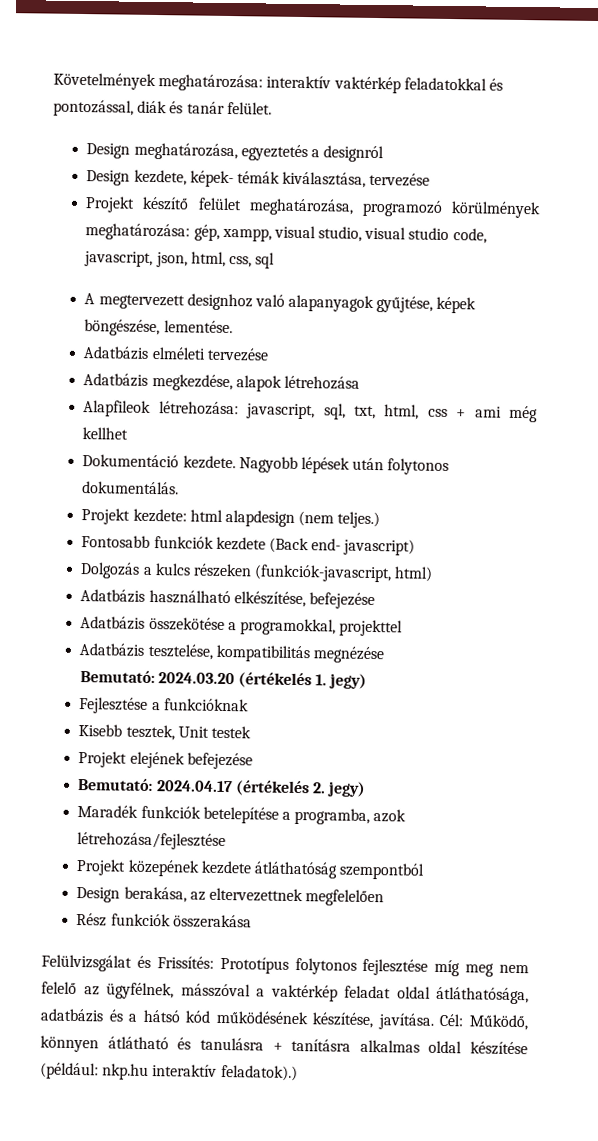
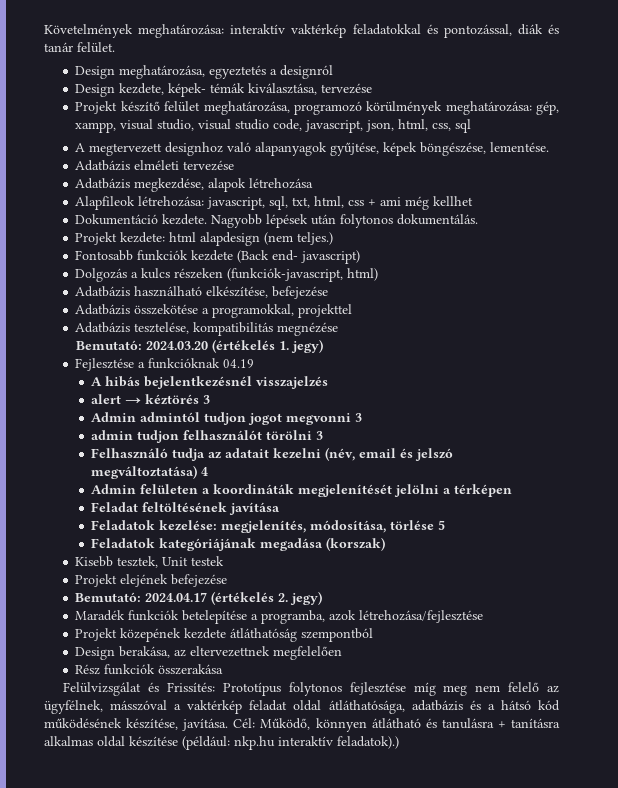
- Fejlesztése a funkcióknak
+ Fejlesztése a funkcióknak 04.19
+ A hibás bejelentkezésnél visszajelzés
+ alert → kéztörés 3
+ Admin admintól tudjon jogot megvonni 3
+ admin tudjon felhasználót törölni 3
+ Felhasználó tudja az adatait kezelni (név, email és jelszó megváltoztatása) 4
+ Admin felületen a koordináták megjelenítését jelölni a térképen
+ Feladat feltöltésének javítása
+ Feladatok kezelése: megjelenítés, módosítása, törlése 5
+ Feladatok kategóriájának megadása (korszak)

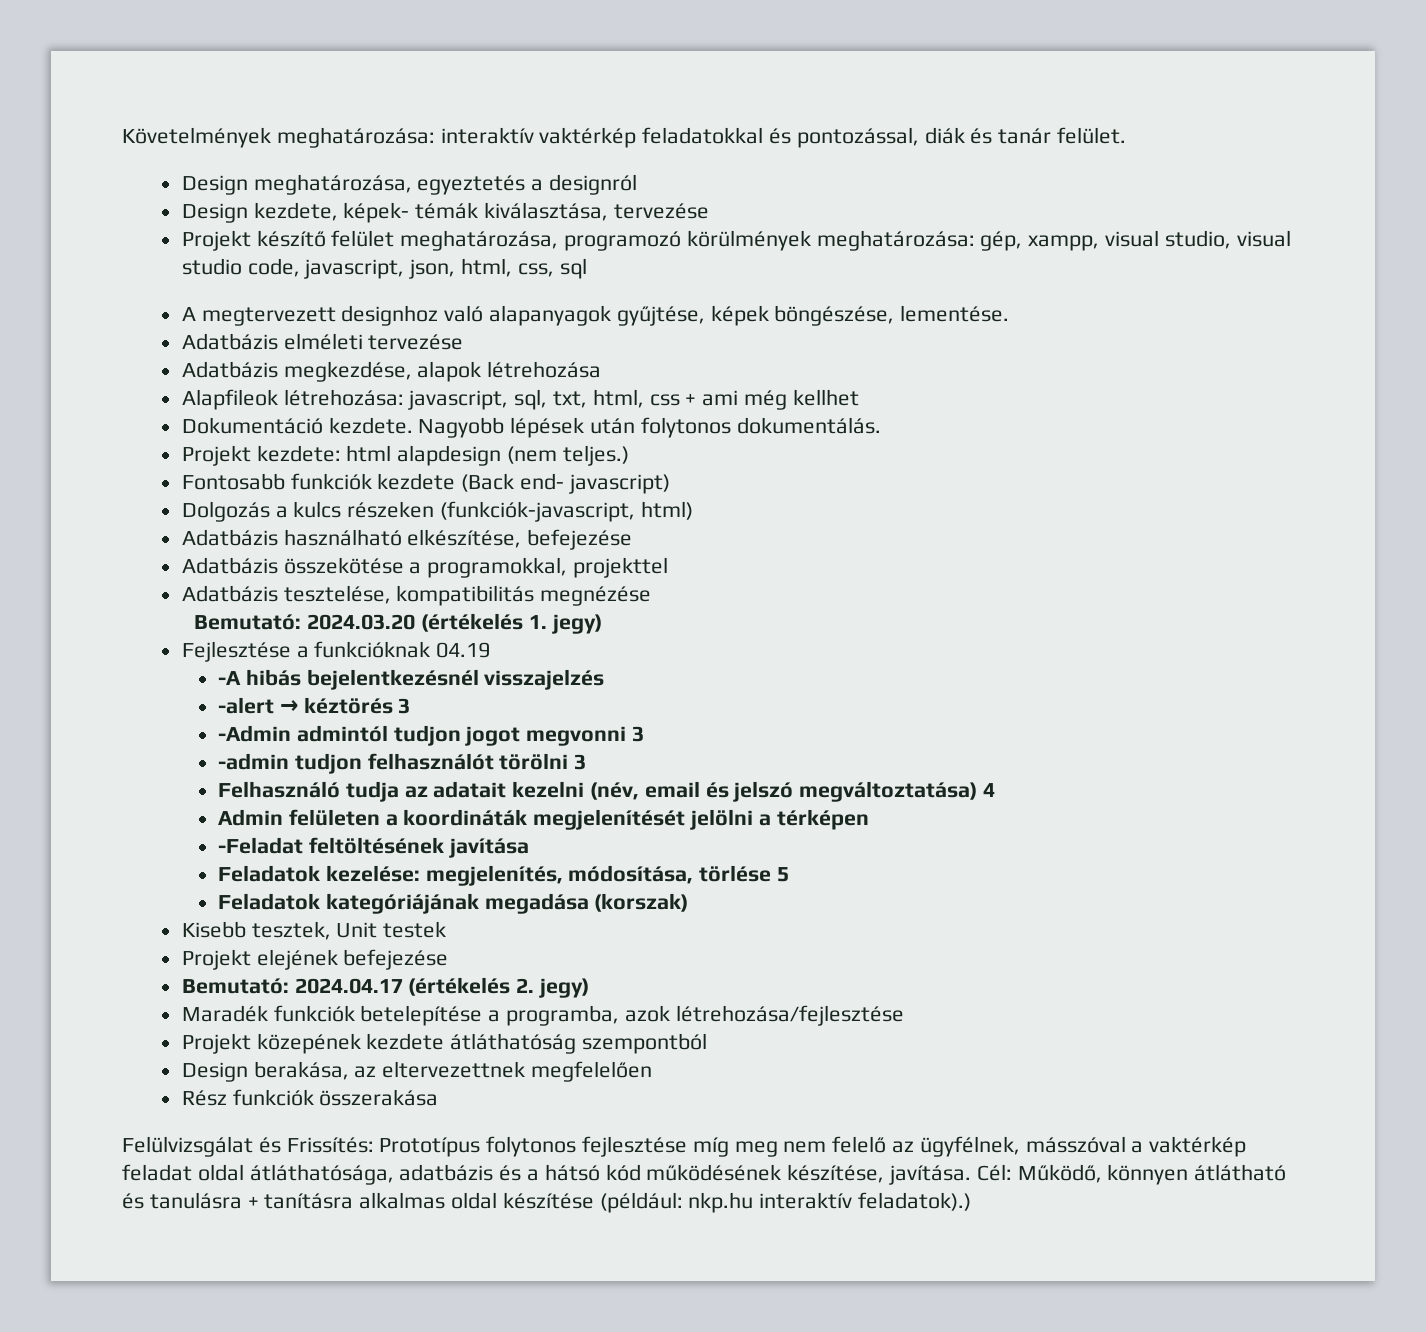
- A hibás bejelentkezésnél visszajelzés
+ -A hibás bejelentkezésnél visszajelzés
- alert → kéztörés 3
+ -alert → kéztörés 3
- Admin admintól tudjon jogot megvonni 3
+ -Admin admintól tudjon jogot megvonni 3
- admin tudjon felhasználót törölni 3
+ -admin tudjon felhasználót törölni 3
- Feladat feltöltésének javítása
+ -Feladat feltöltésének javítása

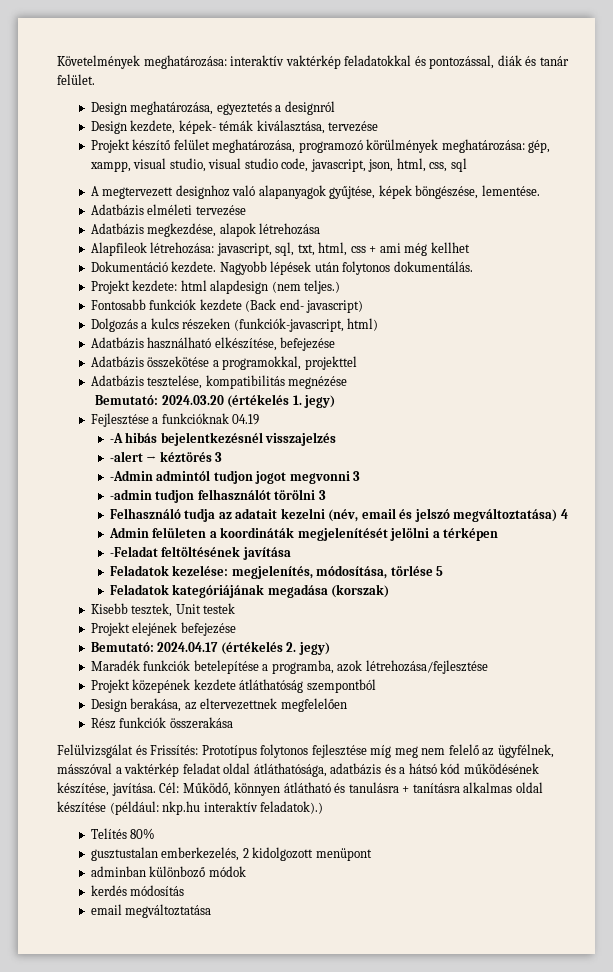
+ Telítés 80%
+ gusztustalan emberkezelés, 2 kidolgozott menüpont
+ adminban különboző módok
+ kerdés módosítás
+ email megváltoztatása

